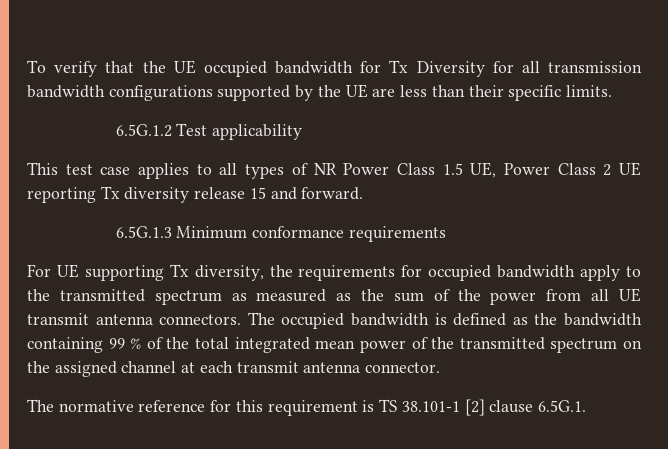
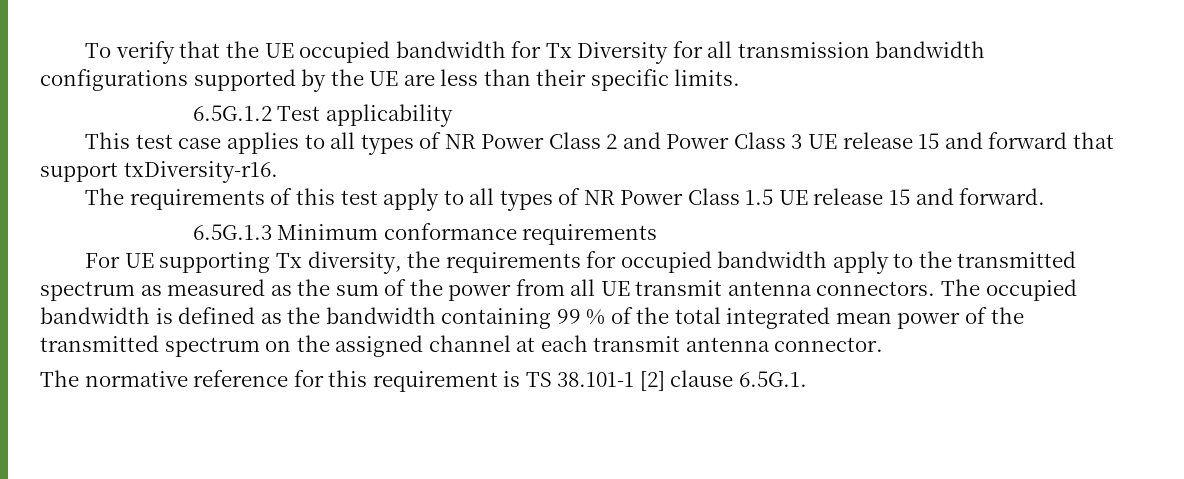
- This test case applies to all types of NR Power Class 1.5 UE, Power Class 2 UE reporting Tx diversity release 15 and forward.
+ This test case applies to all types of NR Power Class 2 and Power Class 3 UE release 15 and forward that support txDiversity-r16.
+ The requirements of this test apply to all types of NR Power Class 1.5 UE release 15 and forward.

